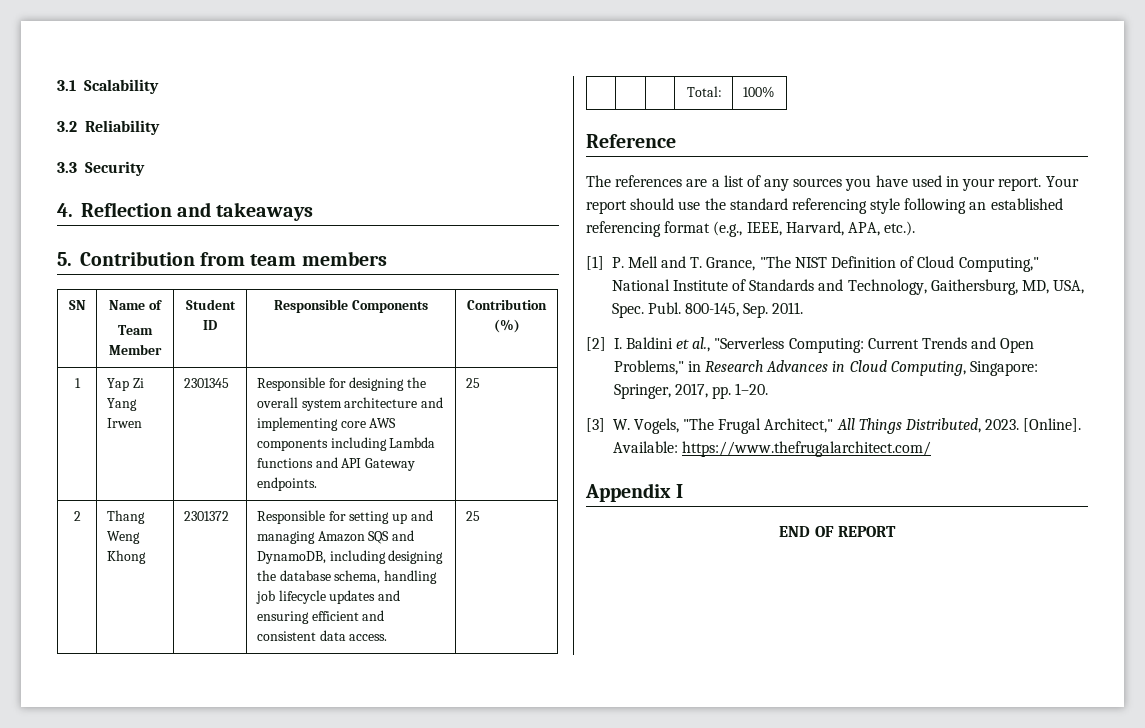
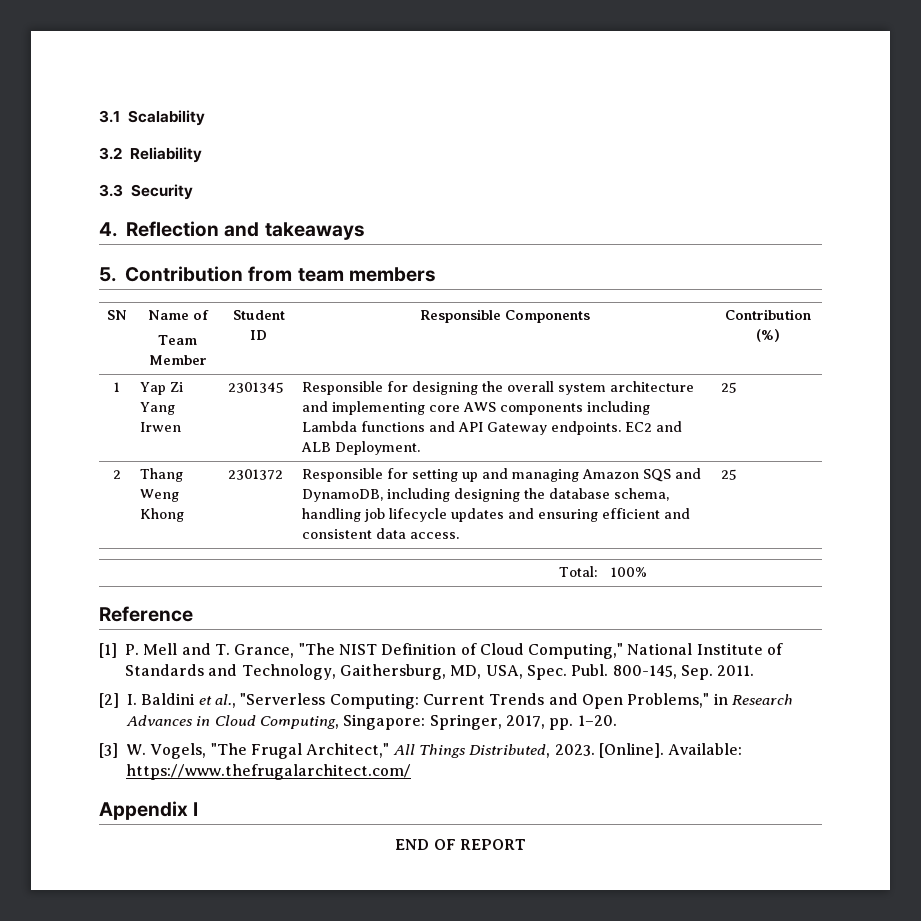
- 1 | Yap Zi Yang Irwen | 2301345 | Responsible for designing the overall system architecture and implementing core AWS components including Lambda functions and API Gateway endpoints. | 25
+ 1 | Yap Zi Yang Irwen | 2301345 | Responsible for designing the overall system architecture and implementing core AWS components including Lambda functions and API Gateway endpoints. EC2 and ALB Deployment. | 25
- The references are a list of any sources you have used in your report. Your report should use the standard referencing style following an established referencing format (e.g., IEEE, Harvard, APA, etc.).

